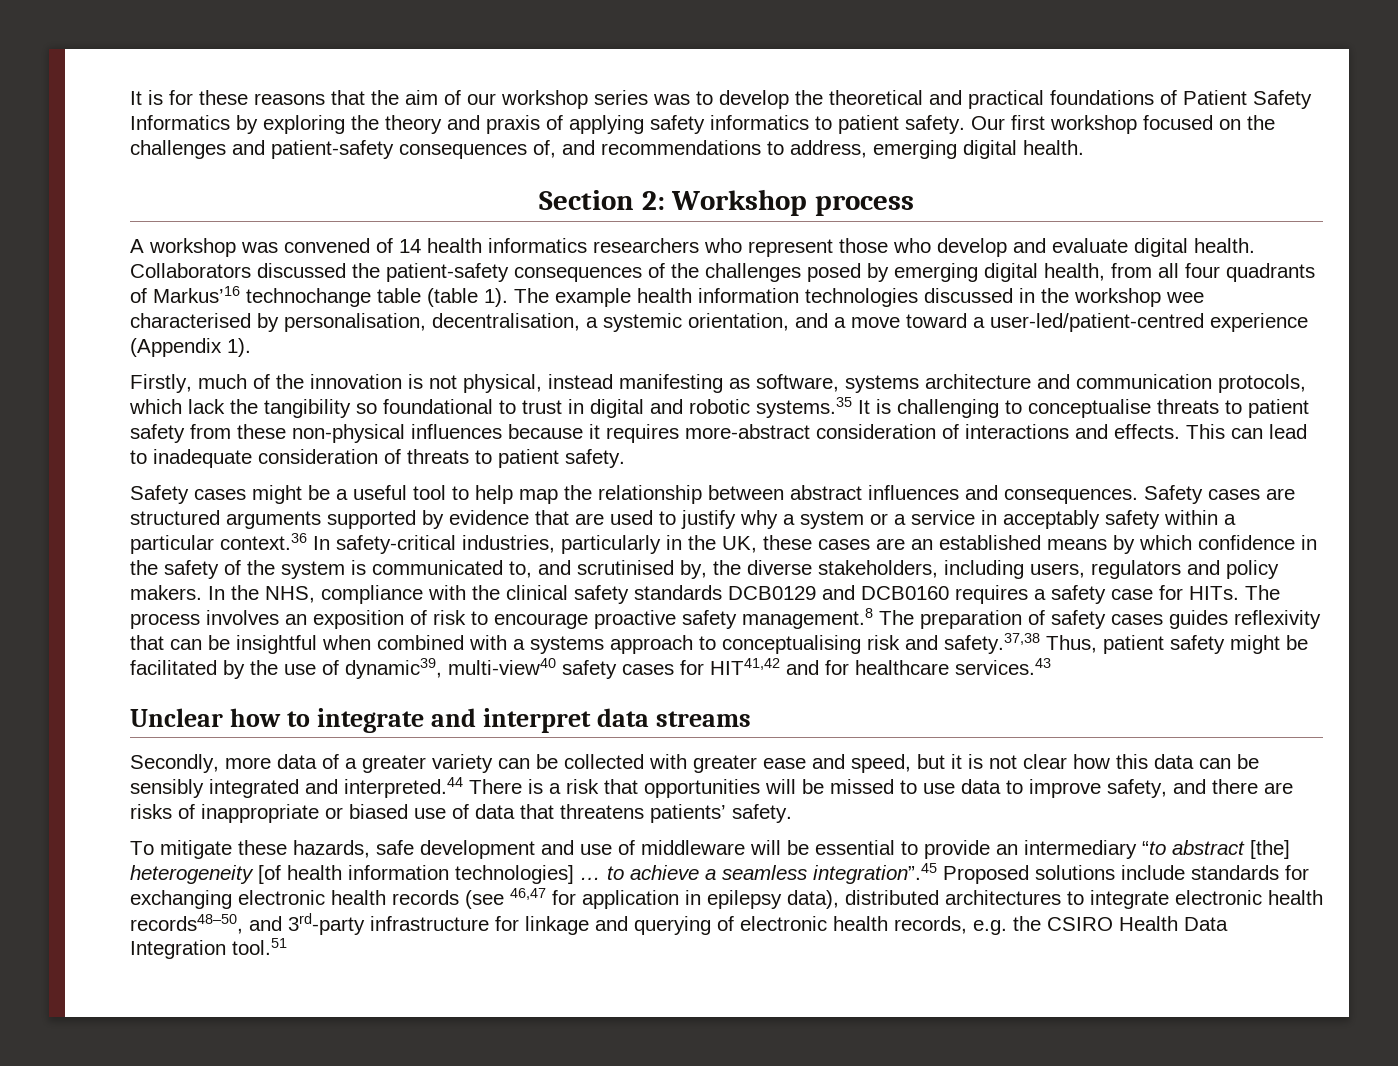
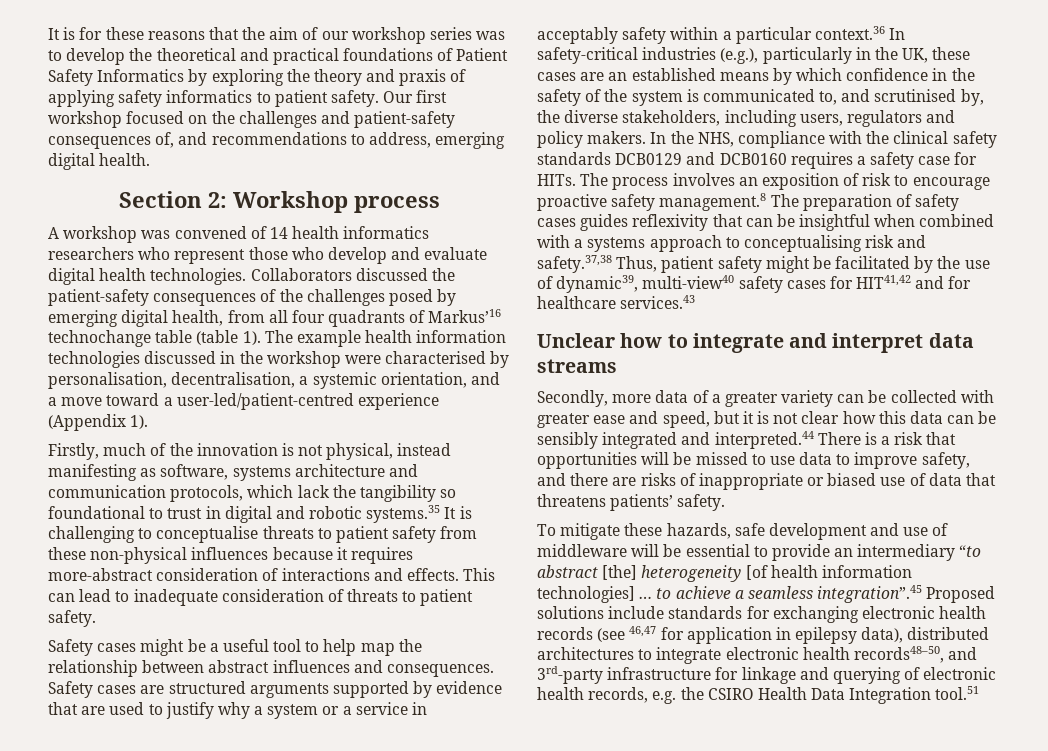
- A workshop was convened of 14 health informatics researchers who represent those who develop and evaluate digital health.
+ A workshop was convened of 14 health informatics researchers who represent those who develop and evaluate digital health technologies.
- The example health information technologies discussed in the workshop wee characterised by personalisation, decentralisation, a systemic orientation, and a move toward a user-led/patient-centred experience (Appendix 1).
+ The example health information technologies discussed in the workshop were characterised by personalisation, decentralisation, a systemic orientation, and a move toward a user-led/patient-centred experience (Appendix 1).
- Safety cases are structured arguments supported by evidence that are used to justify why a system or a service in acceptably safety within a particular context.36 In safety-critical industries, particularly in the UK, these cases are an established means by which confidence in the safety of the system is communicated to, and scrutinised by, the diverse stakeholders, including users, regulators and policy makers.
+ Safety cases are structured arguments supported by evidence that are used to justify why a system or a service in acceptably safety within a particular context.36 In safety-critical industries (e.g.), particularly in the UK, these cases are an established means by which confidence in the safety of the system is communicated to, and scrutinised by, the diverse stakeholders, including users, regulators and policy makers.

